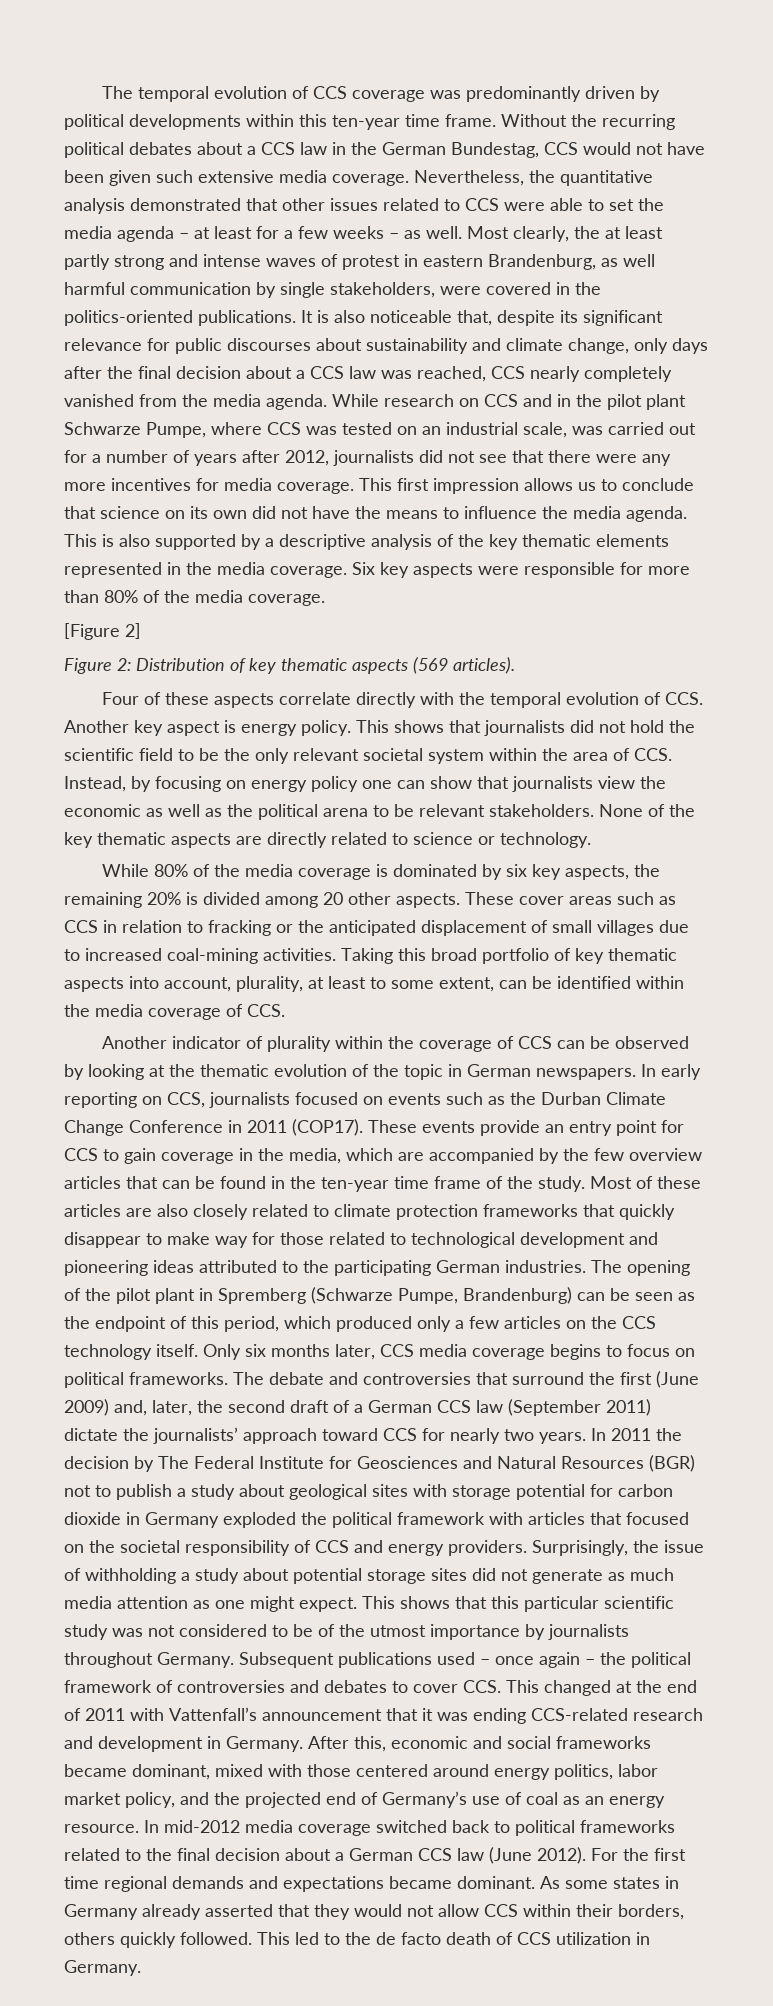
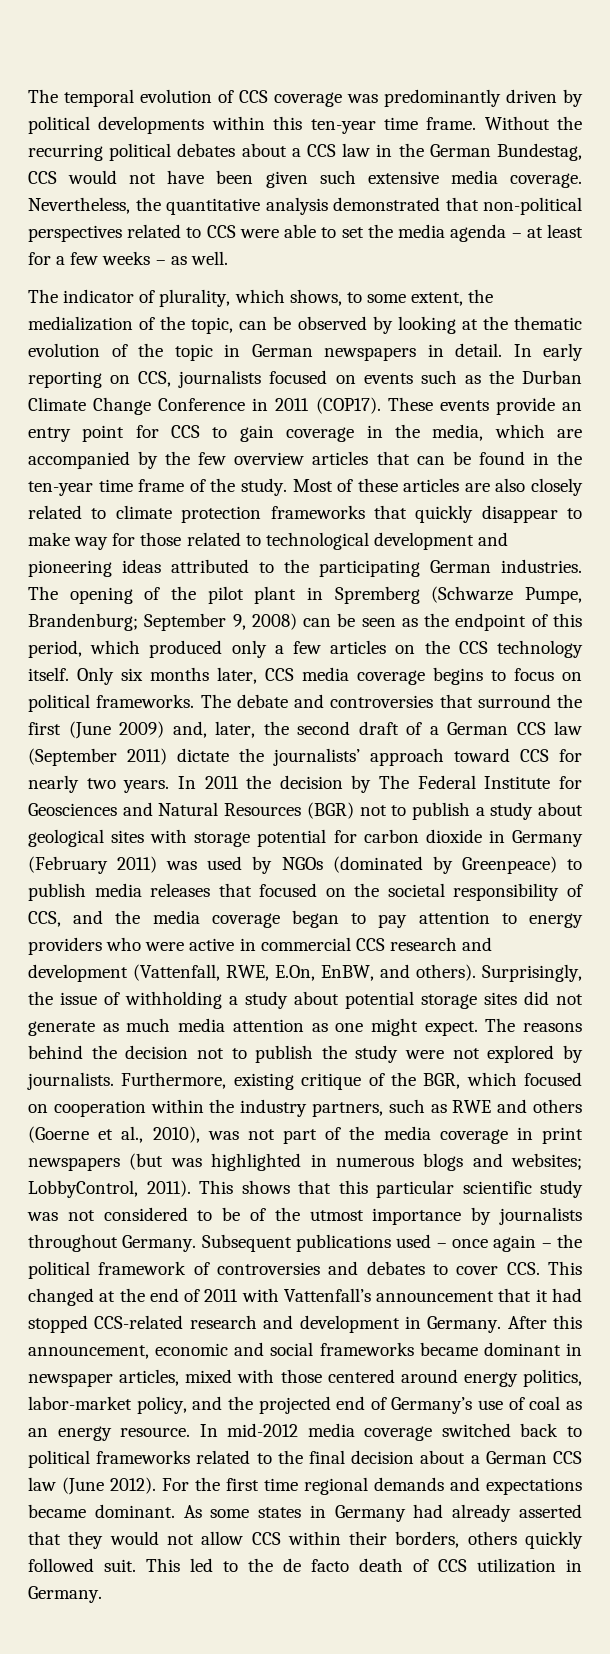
- Nevertheless, the quantitative analysis demonstrated that other issues related to CCS were able to set the media agenda – at least for a few weeks – as well. Most clearly, the at least partly strong and intense waves of protest in eastern Brandenburg, as well harmful communication by single stakeholders, were covered in the politics-oriented publications. It is also noticeable that, despite its significant relevance for public discourses about sustainability and climate change, only days after the final decision about a CCS law was reached, CCS nearly completely vanished from the media agenda. While research on CCS and in the pilot plant Schwarze Pumpe, where CCS was tested on an industrial scale, was carried out for a number of years after 2012, journalists did not see that there were any more incentives for media coverage. This first impression allows us to conclude that science on its own did not have the means to influence the media agenda. This is also supported by a descriptive analysis of the key thematic elements represented in the media coverage. Six key aspects were responsible for more than 80% of the media coverage.
- [Figure 2]
- Figure 2: Distribution of key thematic aspects (569 articles).
- Four of these aspects correlate directly with the temporal evolution of CCS. Another key aspect is energy policy. This shows that journalists did not hold the scientific field to be the only relevant societal system within the area of CCS. Instead, by focusing on energy policy one can show that journalists view the economic as well as the political arena to be relevant stakeholders. None of the key thematic aspects are directly related to science or technology.
- While 80% of the media coverage is dominated by six key aspects, the remaining 20% is divided among 20 other aspects. These cover areas such as CCS in relation to fracking or the anticipated displacement of small villages due to increased coal-mining activities. Taking this broad portfolio of key thematic aspects into account, plurality, at least to some extent, can be identified within the media coverage of CCS.
- Another indicator of plurality within the coverage of CCS can be observed by looking at the thematic evolution of the topic in German newspapers.
+ Nevertheless, the quantitative analysis demonstrated that non-political perspectives related to CCS were able to set the media agenda – at least for a few weeks – as well.
+ The indicator of plurality, which shows, to some extent, the medialization of the topic, can be observed by looking at the thematic evolution of the topic in German newspapers in detail.
- The opening of the pilot plant in Spremberg (Schwarze Pumpe, Brandenburg) can be seen as the endpoint of this period, which produced only a few articles on the CCS technology itself.
+ The opening of the pilot plant in Spremberg (Schwarze Pumpe, Brandenburg; September 9, 2008) can be seen as the endpoint of this period, which produced only a few articles on the CCS technology itself.
- In 2011 the decision by The Federal Institute for Geosciences and Natural Resources (BGR) not to publish a study about geological sites with storage potential for carbon dioxide in Germany exploded the political framework with articles that focused on the societal responsibility of CCS and energy providers.
+ In 2011 the decision by The Federal Institute for Geosciences and Natural Resources (BGR) not to publish a study about geological sites with storage potential for carbon dioxide in Germany (February 2011) was used by NGOs (dominated by Greenpeace) to publish media releases that focused on the societal responsibility of CCS, and the media coverage began to pay attention to energy providers who were active in commercial CCS research and development (Vattenfall, RWE, E.On, EnBW, and others).
+ The reasons behind the decision not to publish the study were not explored by journalists. Furthermore, existing critique of the BGR, which focused on cooperation within the industry partners, such as RWE and others (Goerne et al., 2010), was not part of the media coverage in print newspapers (but was highlighted in numerous blogs and websites; LobbyControl, 2011).
- Subsequent publications used – once again – the political framework of controversies and debates to cover CCS. This changed at the end of 2011 with Vattenfall’s announcement that it was ending CCS-related research and development in Germany.
+ Subsequent publications used – once again – the political framework of controversies and debates to cover CCS. This changed at the end of 2011 with Vattenfall’s announcement that it had stopped CCS-related research and development in Germany.
- After this, economic and social frameworks became dominant, mixed with those centered around energy politics, labor market policy, and the projected end of Germany’s use of coal as an energy resource.
+ After this announcement, economic and social frameworks became dominant in newspaper articles, mixed with those centered around energy politics, labor-market policy, and the projected end of Germany’s use of coal as an energy resource.
- As some states in Germany already asserted that they would not allow CCS within their borders, others quickly followed.
+ As some states in Germany had already asserted that they would not allow CCS within their borders, others quickly followed suit.

